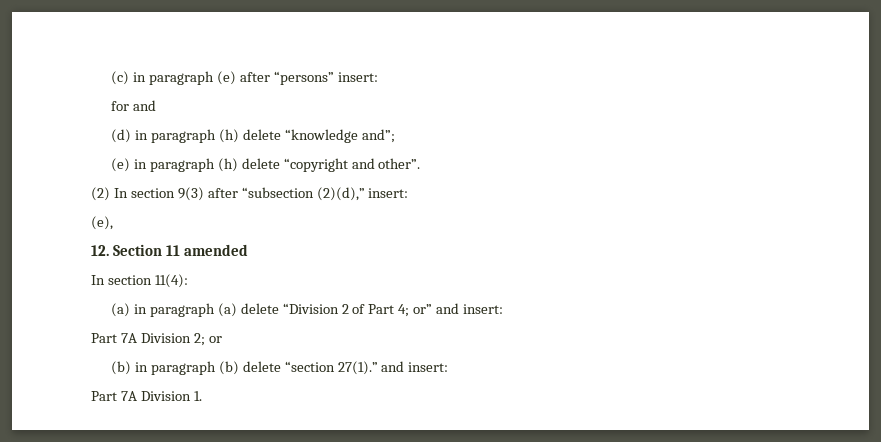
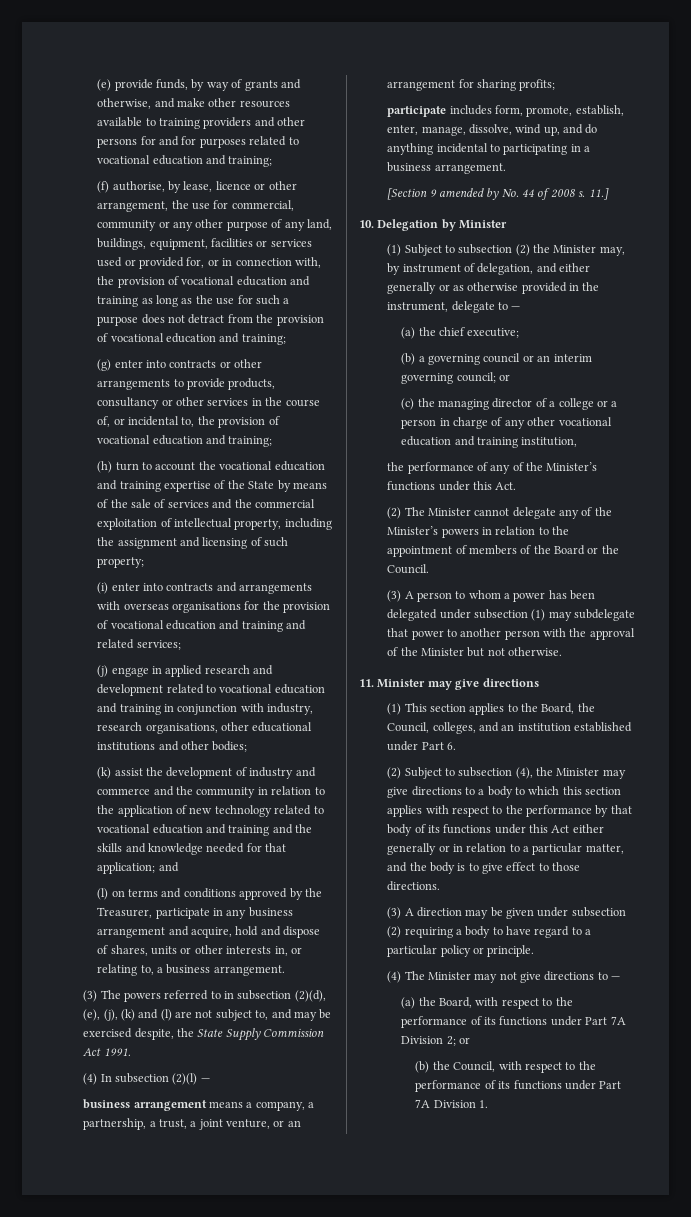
- (c) in paragraph (e) after “persons” insert:
- for and
- (d) in paragraph (h) delete “knowledge and”;
- (e) in paragraph (h) delete “copyright and other”.
- (2) In section 9(3) after “subsection (2)(d),” insert:
- (e),
- 12. Section 11 amended
- In section 11(4):
- (a) in paragraph (a) delete “Division 2 of Part 4; or” and insert:
- Part 7A Division 2; or
+ (e) provide funds, by way of grants and otherwise, and make other resources available to training providers and other persons for and for purposes related to vocational education and training;
+ (f) authorise, by lease, licence or other arrangement, the use for commercial, community or any other purpose of any land, buildings, equipment, facilities or services used or provided for, or in connection with, the provision of vocational education and training as long as the use for such a purpose does not detract from the provision of vocational education and training;
+ (g) enter into contracts or other arrangements to provide products, consultancy or other services in the course of, or incidental to, the provision of vocational education and training;
+ (h) turn to account the vocational education and training expertise of the State by means of the sale of services and the commercial exploitation of intellectual property, including the assignment and licensing of such property;
+ (i) enter into contracts and arrangements with overseas organisations for the provision of vocational education and training and related services;
+ (j) engage in applied research and development related to vocational education and training in conjunction with industry, research organisations, other educational institutions and other bodies;
+ (k) assist the development of industry and commerce and the community in relation to the application of new technology related to vocational education and training and the skills and knowledge needed for that application; and
+ (l) on terms and conditions approved by the Treasurer, participate in any business arrangement and acquire, hold and dispose of shares, units or other interests in, or relating to, a business arrangement.
+ (3) The powers referred to in subsection (2)(d), (e), (j), (k) and (l) are not subject to, and may be exercised despite, the State Supply Commission Act 1991.
+ (4) In subsection (2)(l) —
+ business arrangement means a company, a partnership, a trust, a joint venture, or an arrangement for sharing profits;
+ participate includes form, promote, establish, enter, manage, dissolve, wind up, and do anything incidental to participating in a business arrangement.
+ [Section 9 amended by No. 44 of 2008 s. 11.]
+ 10. Delegation by Minister
+ (1) Subject to subsection (2) the Minister may, by instrument of delegation, and either generally or as otherwise provided in the instrument, delegate to —
+ (a) the chief executive;
+ (b) a governing council or an interim governing council; or
+ (c) the managing director of a college or a person in charge of any other vocational education and training institution,
+ the performance of any of the Minister’s functions under this Act.
+ (2) The Minister cannot delegate any of the Minister’s powers in relation to the appointment of members of the Board or the Council.
+ (3) A person to whom a power has been delegated under subsection (1) may subdelegate that power to another person with the approval of the Minister but not otherwise.
+ 11. Minister may give directions
+ (1) This section applies to the Board, the Council, colleges, and an institution established under Part 6.
+ (2) Subject to subsection (4), the Minister may give directions to a body to which this section applies with respect to the performance by that body of its functions under this Act either generally or in relation to a particular matter, and the body is to give effect to those directions.
+ (3) A direction may be given under subsection (2) requiring a body to have regard to a particular policy or principle.
+ (4) The Minister may not give directions to —
+ (a) the Board, with respect to the performance of its functions under Part 7A Division 2; or
- (b) in paragraph (b) delete “section 27(1).” and insert:
- Part 7A Division 1.
+ (b) the Council, with respect to the performance of its functions under Part 7A Division 1.

